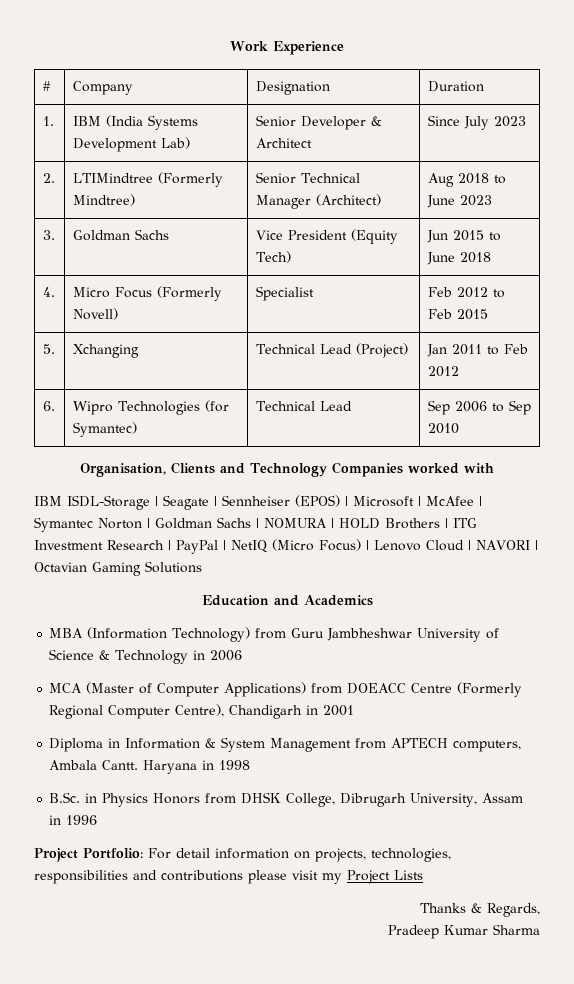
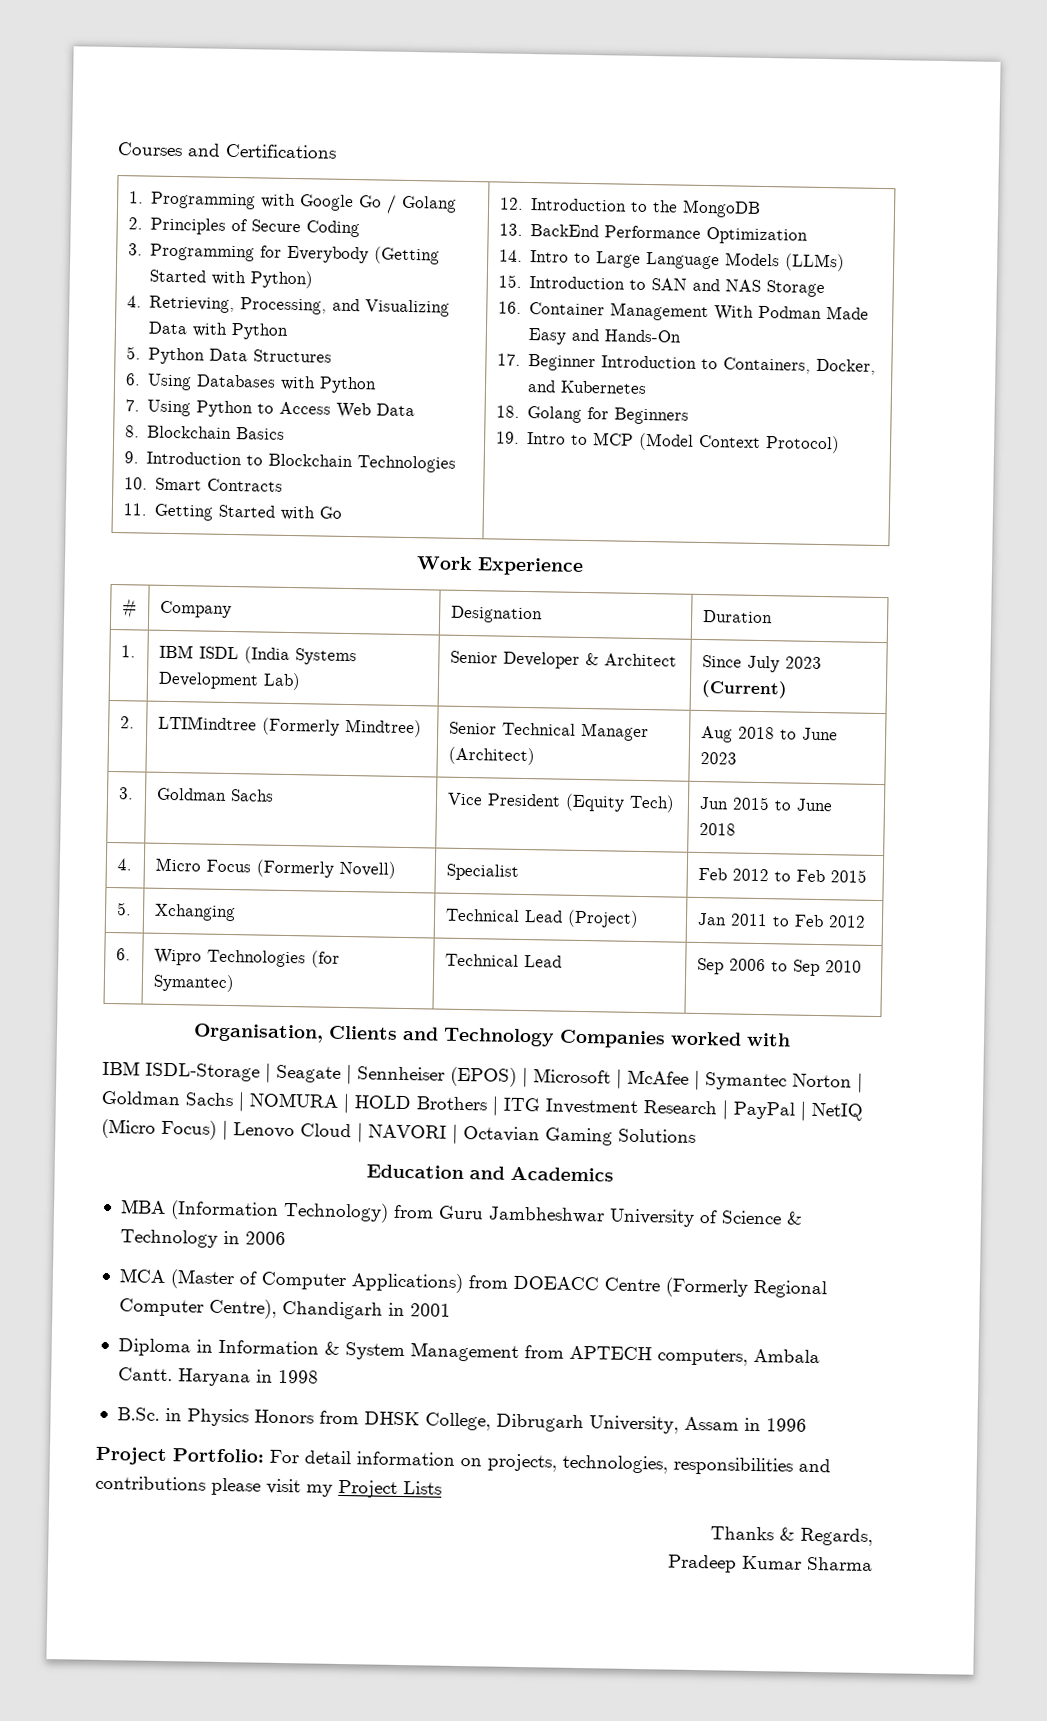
+ Courses and Certifications
+ 1. Programming with Google Go / Golang
+ 2. Principles of Secure Coding
+ 3. Programming for Everybody (Getting Started with Python)
+ 4. Retrieving, Processing, and Visualizing Data with Python
+ 5. Python Data Structures
+ 6. Using Databases with Python
+ 7. Using Python to Access Web Data
+ 8. Blockchain Basics
+ 9. Introduction to Blockchain Technologies
+ 10. Smart Contracts
+ 11. Getting Started with Go | 12. Introduction to the MongoDB
+ 13. BackEnd Performance Optimization
+ 14. Intro to Large Language Models (LLMs)
+ 15. Introduction to SAN and NAS Storage
+ 16. Container Management With Podman Made Easy and Hands-On
+ 17. Beginner Introduction to Containers, Docker, and Kubernetes
+ 18. Golang for Beginners
+ 19. Intro to MCP (Model Context Protocol)
- 1. | IBM (India Systems Development Lab) | Senior Developer & Architect | Since July 2023
+ 1. | IBM ISDL (India Systems Development Lab) | Senior Developer & Architect | Since July 2023 (Current)

